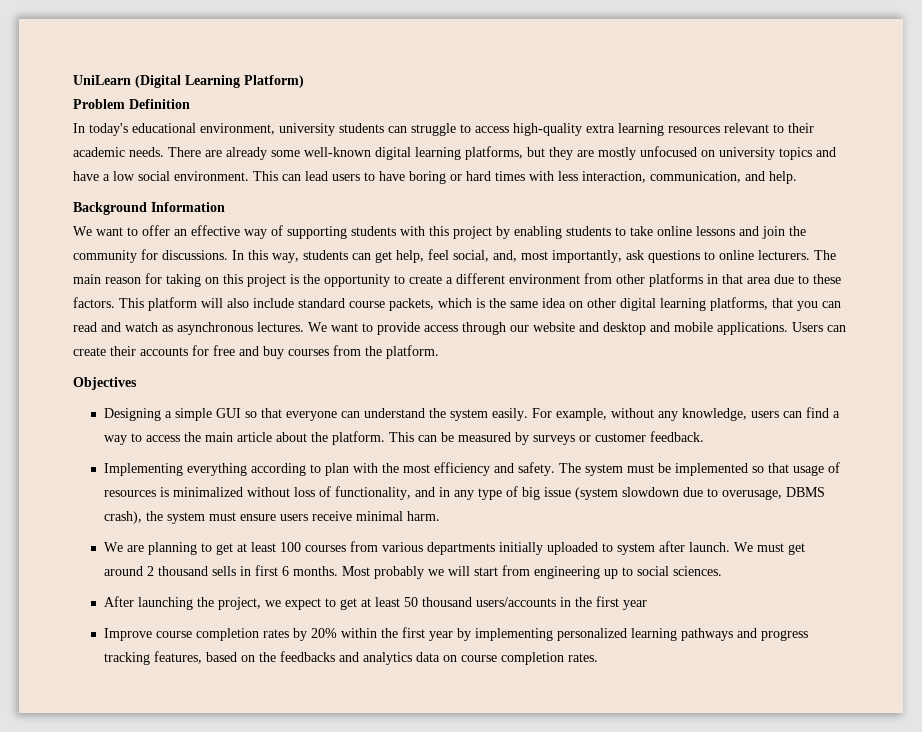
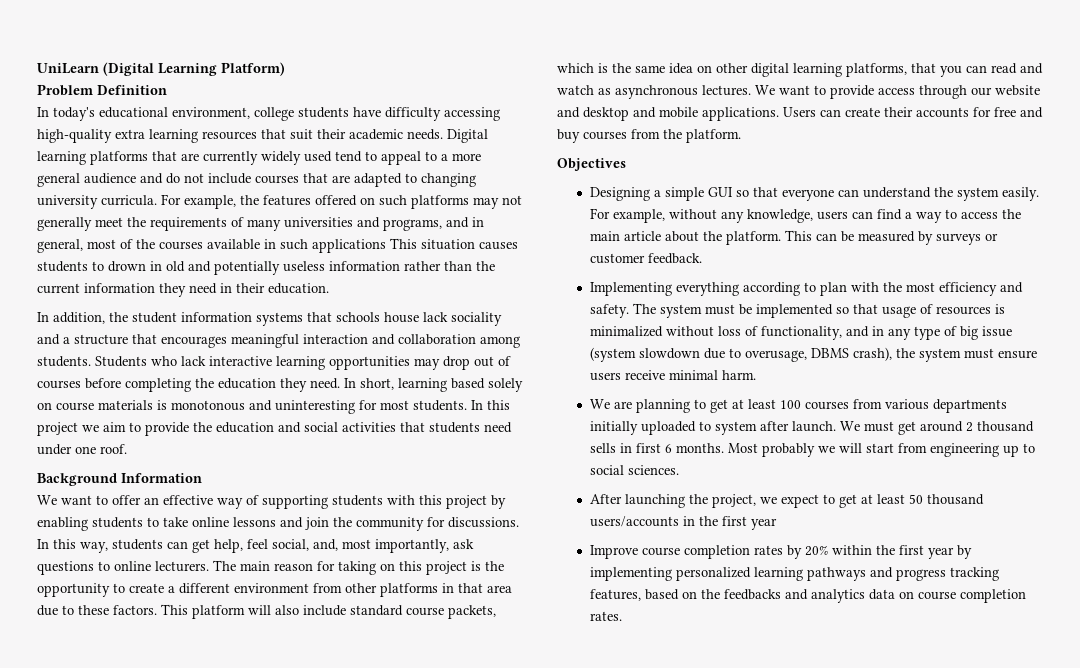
- In today's educational environment, university students can struggle to access high-quality extra learning resources relevant to their academic needs.
+ In today's educational environment, college students have difficulty accessing high-quality extra learning resources that suit their academic needs.
- There are already some well-known digital learning platforms, but they are mostly unfocused on university topics and have a low social environment. This can lead users to have boring or hard times with less interaction, communication, and help.
+ Digital learning platforms that are currently widely used tend to appeal to a more general audience and do not include courses that are adapted to changing university curricula. For example, the features offered on such platforms may not generally meet the requirements of many universities and programs, and in general, most of the courses available in such applications This situation causes students to drown in old and potentially useless information rather than the current information they need in their education.
+ In addition, the student information systems that schools house lack sociality and a structure that encourages meaningful interaction and collaboration among students. Students who lack interactive learning opportunities may drop out of courses before completing the education they need. In short, learning based solely on course materials is monotonous and uninteresting for most students. In this project we aim to provide the education and social activities that students need under one roof.

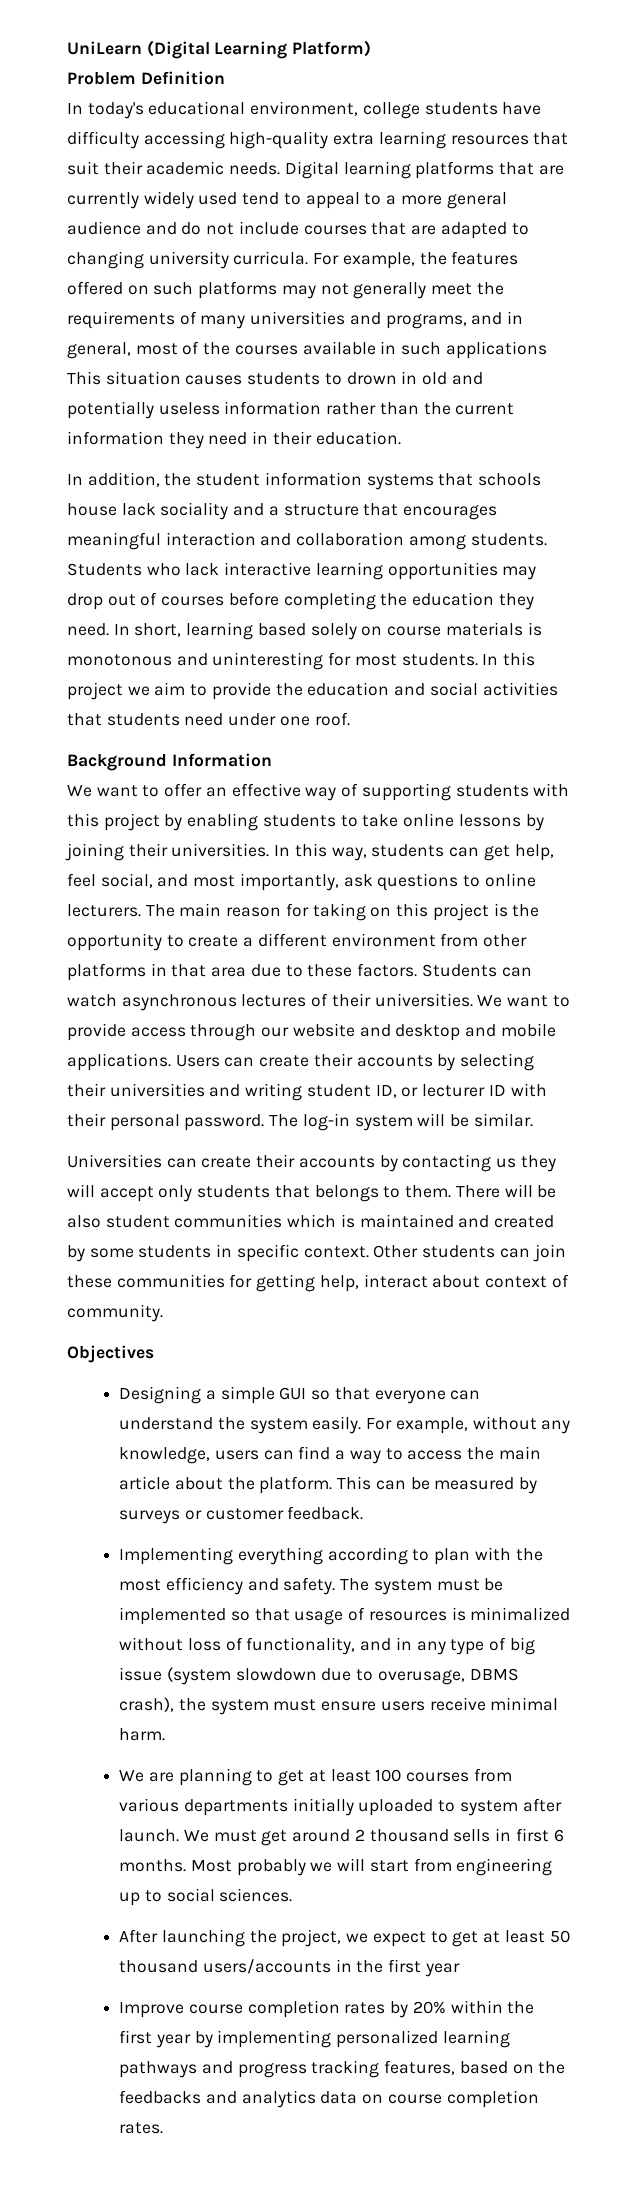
- We want to offer an effective way of supporting students with this project by enabling students to take online lessons and join the community for discussions.
+ We want to offer an effective way of supporting students with this project by enabling students to take online lessons by joining their universities.
- In this way, students can get help, feel social, and, most importantly, ask questions to online lecturers.
+ In this way, students can get help, feel social, and most importantly, ask questions to online lecturers.
- This platform will also include standard course packets, which is the same idea on other digital learning platforms, that you can read and watch as asynchronous lectures.
+ Students can watch asynchronous lectures of their universities.
- Users can create their accounts for free and buy courses from the platform.
+ Users can create their accounts by selecting their universities and writing student ID, or lecturer ID with their personal password. The log-in system will be similar.
+ Universities can create their accounts by contacting us they will accept only students that belongs to them. There will be also student communities which is maintained and created by some students in specific context. Other students can join these communities for getting help, interact about context of community.

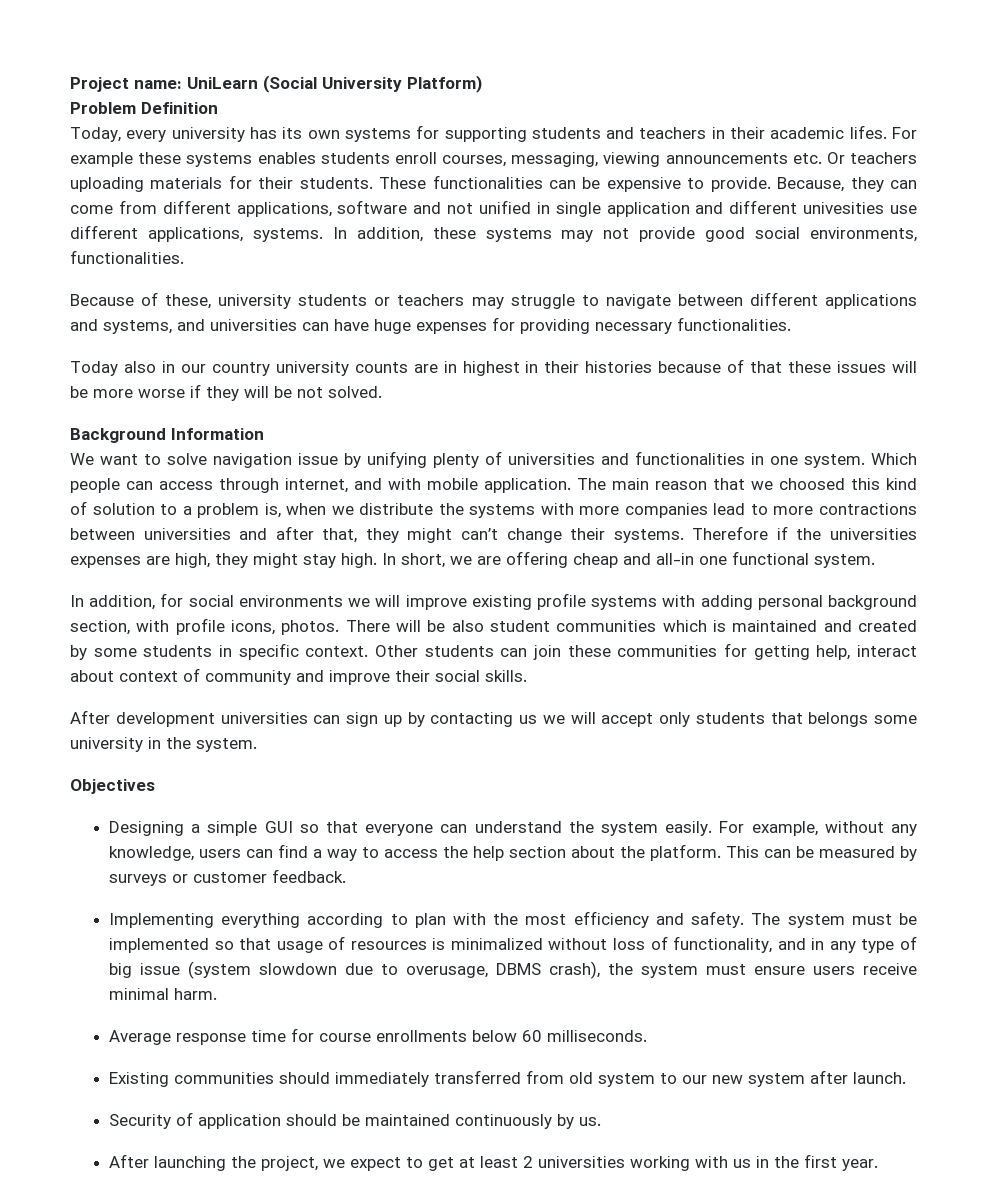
- UniLearn (Digital Learning Platform)
+ Project name: UniLearn (Social University Platform)
  Problem Definition
- In today's educational environment, college students have difficulty accessing high-quality extra learning resources that suit their academic needs. Digital learning platforms that are currently widely used tend to appeal to a more general audience and do not include courses that are adapted to changing university curricula. For example, the features offered on such platforms may not generally meet the requirements of many universities and programs, and in general, most of the courses available in such applications This situation causes students to drown in old and potentially useless information rather than the current information they need in their education.
- In addition, the student information systems that schools house lack sociality and a structure that encourages meaningful interaction and collaboration among students. Students who lack interactive learning opportunities may drop out of courses before completing the education they need. In short, learning based solely on course materials is monotonous and uninteresting for most students. In this project we aim to provide the education and social activities that students need under one roof.
+ Today, every university has its own systems for supporting students and teachers in their academic lifes. For example these systems enables students enroll courses, messaging, viewing announcements etc. Or teachers uploading materials for their students. These functionalities can be expensive to provide. Because, they can come from different applications, software and not unified in single application and different univesities use different applications, systems. In addition, these systems may not provide good social environments, functionalities.
+ Because of these, university students or teachers may struggle to navigate between different applications and systems, and universities can have huge expenses for providing necessary functionalities.
+ Today also in our country university counts are in highest in their histories because of that these issues will be more worse if they will be not solved.
- We want to offer an effective way of supporting students with this project by enabling students to take online lessons by joining their universities. In this way, students can get help, feel social, and most importantly, ask questions to online lecturers. The main reason for taking on this project is the opportunity to create a different environment from other platforms in that area due to these factors. Students can watch asynchronous lectures of their universities. We want to provide access through our website and desktop and mobile applications. Users can create their accounts by selecting their universities and writing student ID, or lecturer ID with their personal password. The log-in system will be similar.
- Universities can create their accounts by contacting us they will accept only students that belongs to them.
+ We want to solve navigation issue by unifying plenty of universities and functionalities in one system. Which people can access through internet, and with mobile application. The main reason that we choosed this kind of solution to a problem is, when we distribute the systems with more companies lead to more contractions between universities and after that, they might can’t change their systems. Therefore if the universities expenses are high, they might stay high. In short, we are offering cheap and all-in one functional system.
+ In addition, for social environments we will improve existing profile systems with adding personal background section, with profile icons, photos.
- Other students can join these communities for getting help, interact about context of community.
+ Other students can join these communities for getting help, interact about context of community and improve their social skills.
+ After development universities can sign up by contacting us we will accept only students that belongs some university in the system.
- For example, without any knowledge, users can find a way to access the main article about the platform.
+ For example, without any knowledge, users can find a way to access the help section about the platform.
- We are planning to get at least 100 courses from various departments initially uploaded to system after launch. We must get around 2 thousand sells in first 6 months. Most probably we will start from engineering up to social sciences.
+ Average response time for course enrollments below 60 milliseconds.
+ Existing communities should immediately transferred from old system to our new system after launch.
+ Security of application should be maintained continuously by us.
- After launching the project, we expect to get at least 50 thousand users/accounts in the first year
- Improve course completion rates by 20% within the first year by implementing personalized learning pathways and progress tracking features, based on the feedbacks and analytics data on course completion rates.
+ After launching the project, we expect to get at least 2 universities working with us in the first year.

